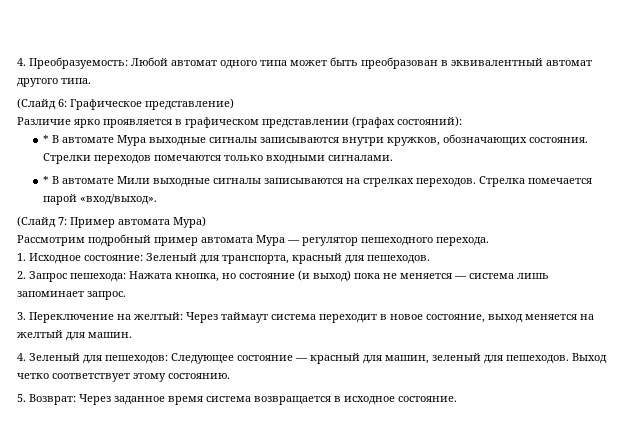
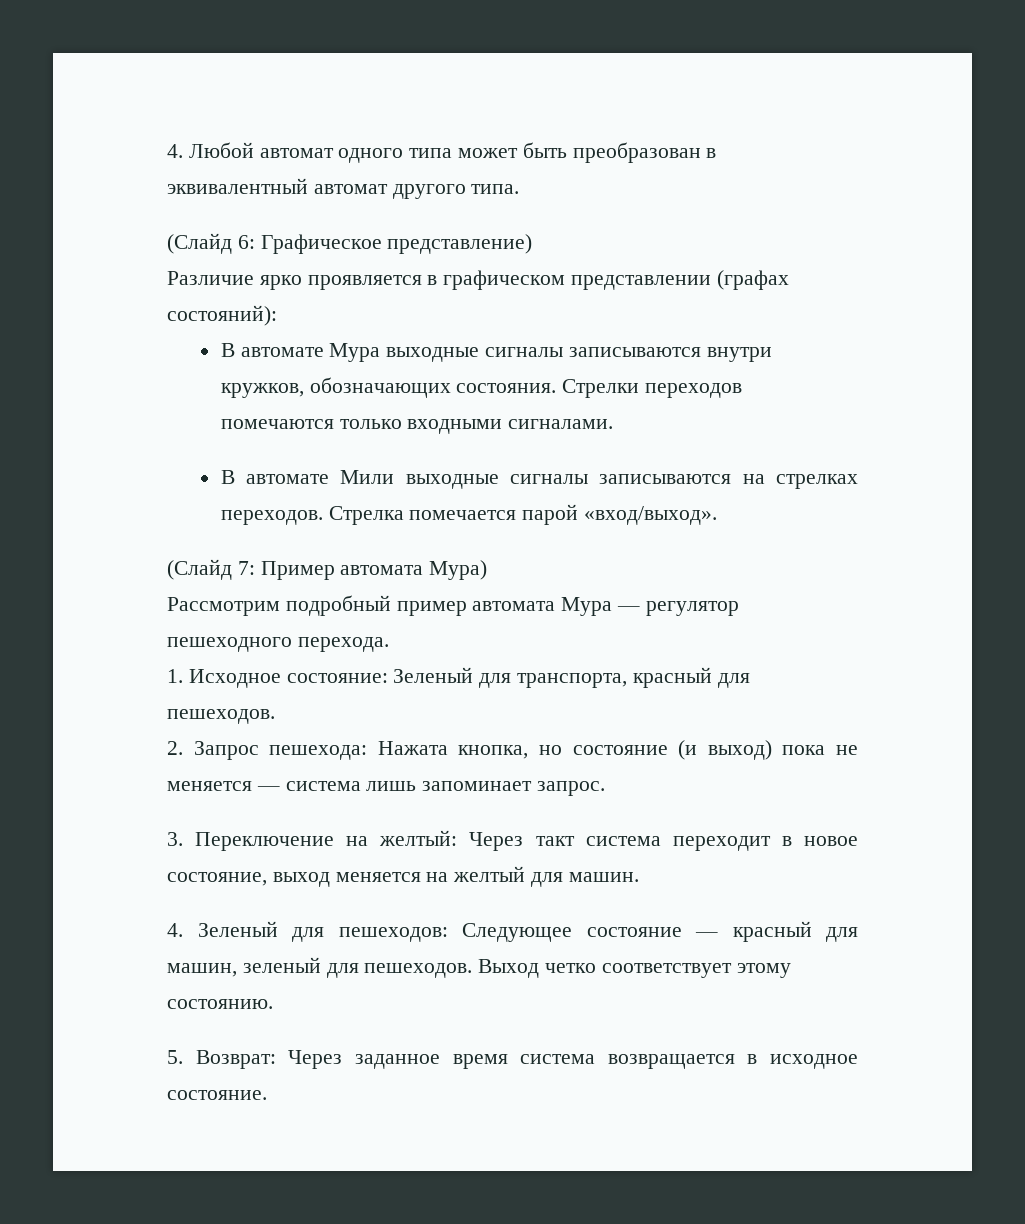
- 4. Преобразуемость: Любой автомат одного типа может быть преобразован в эквивалентный автомат другого типа.
+ 4. Любой автомат одного типа может быть преобразован в эквивалентный автомат другого типа.
- * В автомате Мура выходные сигналы записываются внутри кружков, обозначающих состояния.
+ В автомате Мура выходные сигналы записываются внутри кружков, обозначающих состояния.
- * В автомате Мили выходные сигналы записываются на стрелках переходов.
+ В автомате Мили выходные сигналы записываются на стрелках переходов.
- 3. Переключение на желтый: Через таймаут система переходит в новое состояние, выход меняется на желтый для машин.
+ 3. Переключение на желтый: Через такт система переходит в новое состояние, выход меняется на желтый для машин.

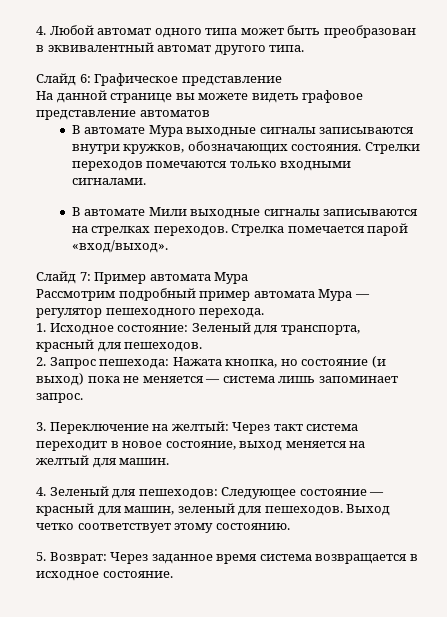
- (Слайд 6: Графическое представление)
- Различие ярко проявляется в графическом представлении (графах состояний):
+ Слайд 6: Графическое представление
+ На данной странице вы можете видеть графовое представление автоматов
- (Слайд 7: Пример автомата Мура)
+ Слайд 7: Пример автомата Мура

